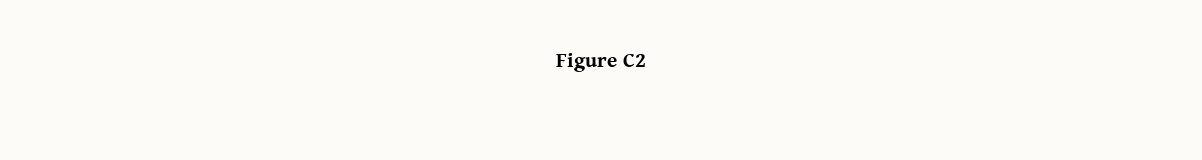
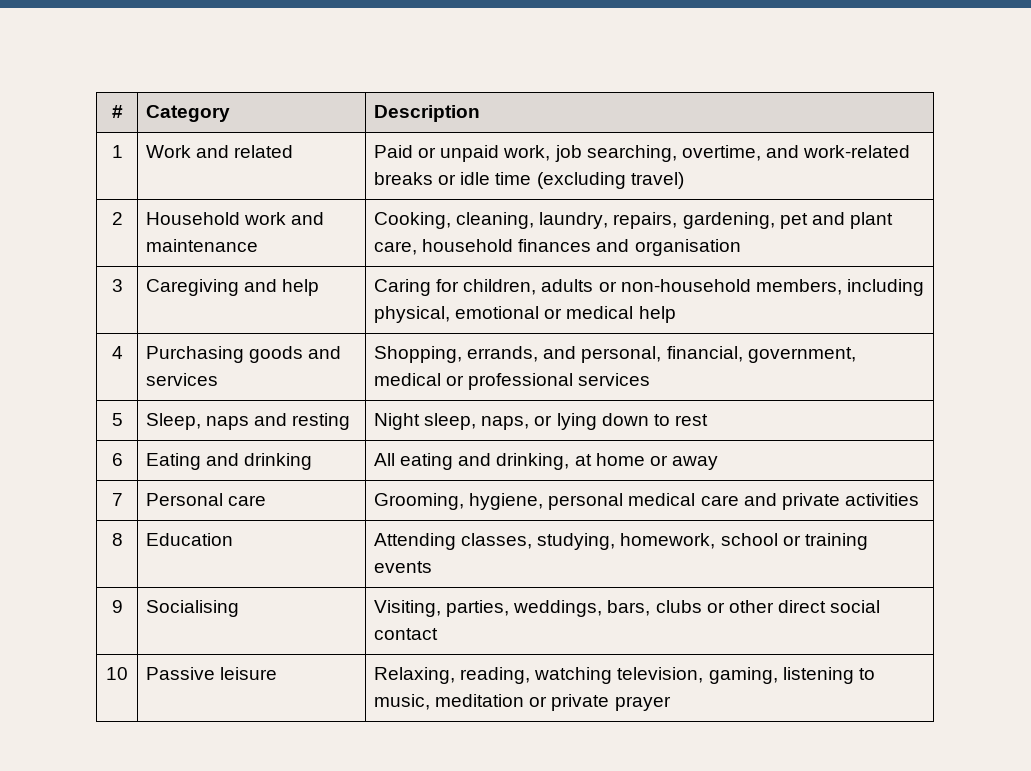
- Figure C2
+ # | Category | Description
+ 1 | Work and related | Paid or unpaid work, job searching, overtime, and work-related breaks or idle time (excluding travel)
+ 2 | Household work and maintenance | Cooking, cleaning, laundry, repairs, gardening, pet and plant care, household finances and organisation
+ 3 | Caregiving and help | Caring for children, adults or non-household members, including physical, emotional or medical help
+ 4 | Purchasing goods and services | Shopping, errands, and personal, financial, government, medical or professional services
+ 5 | Sleep, naps and resting | Night sleep, naps, or lying down to rest
+ 6 | Eating and drinking | All eating and drinking, at home or away
+ 7 | Personal care | Grooming, hygiene, personal medical care and private activities
+ 8 | Education | Attending classes, studying, homework, school or training events
+ 9 | Socialising | Visiting, parties, weddings, bars, clubs or other direct social contact
+ 10 | Passive leisure | Relaxing, reading, watching television, gaming, listening to music, meditation or private prayer

